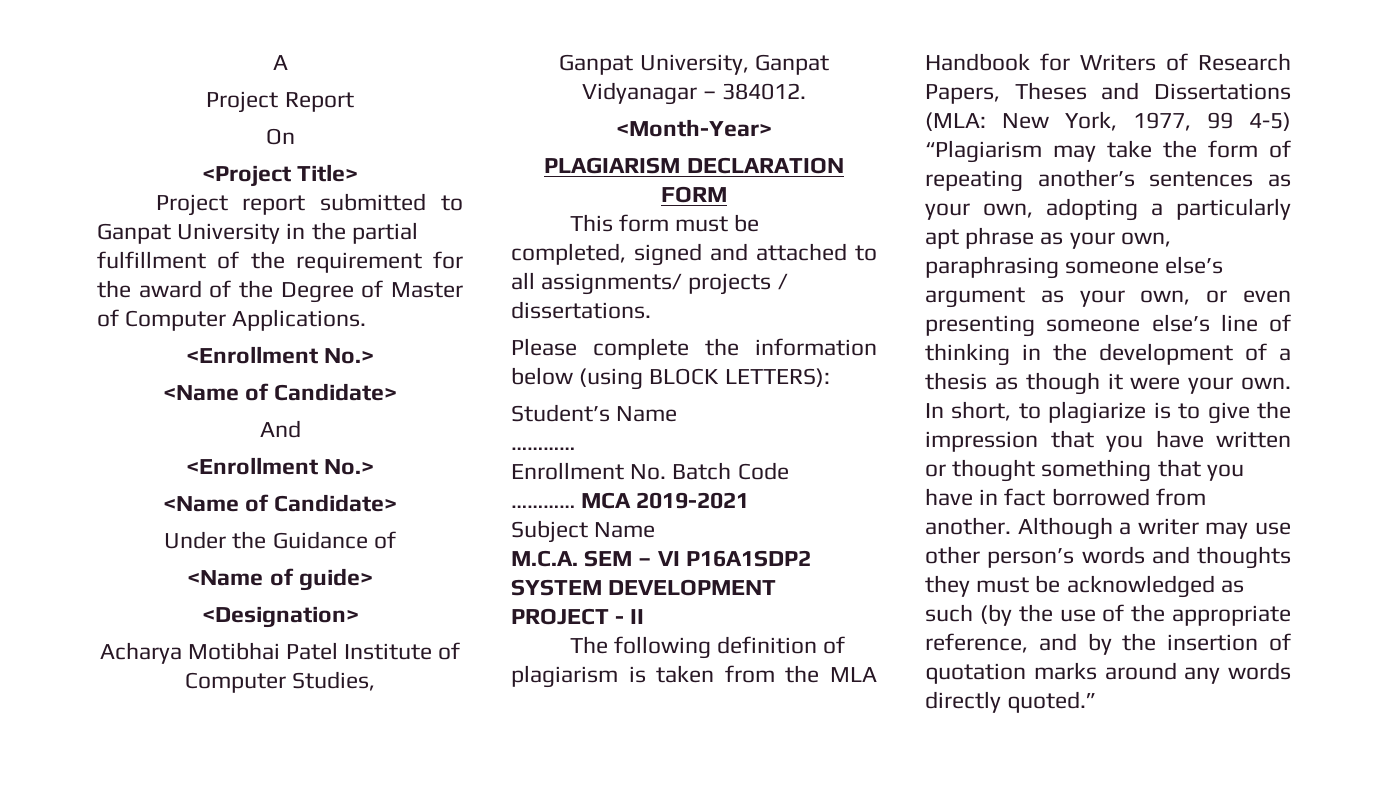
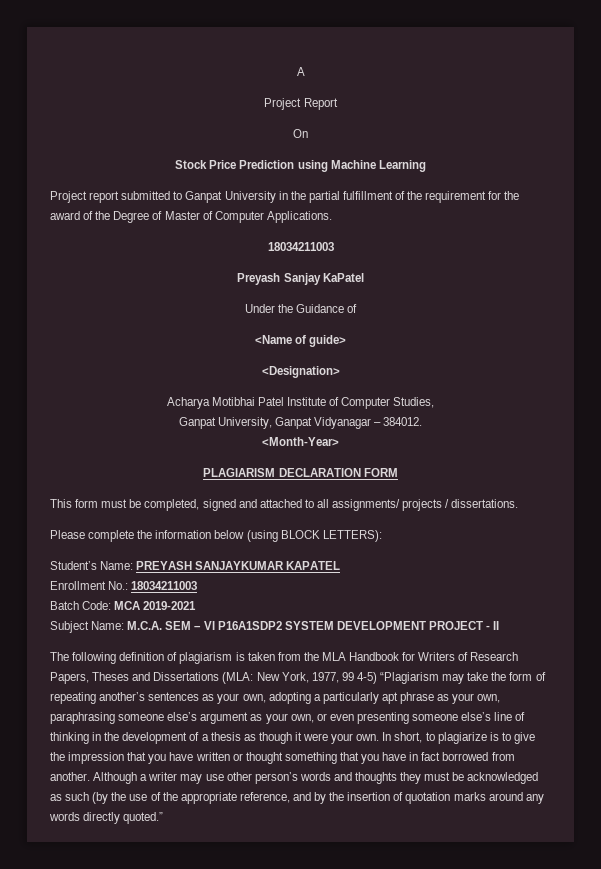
- <Project Title>
+ Stock Price Prediction using Machine Learning
  Project report submitted to Ganpat University in the partial fulfillment of the requirement for the award of the Degree of Master of Computer Applications.
- <Enrollment No.>
- <Name of Candidate>
- And
- <Enrollment No.>
- <Name of Candidate>
+ 18034211003
+ Preyash Sanjay KaPatel
- Student’s Name
- …………
- Enrollment No. Batch Code
- ………… MCA 2019-2021
+ Student’s Name: PREYASH SANJAYKUMAR KAPATEL
+ Enrollment No.: 18034211003
+ Batch Code: MCA 2019-2021
- Subject Name
- M.C.A. SEM – VI P16A1SDP2 SYSTEM DEVELOPMENT PROJECT - II
+ Subject Name: M.C.A. SEM – VI P16A1SDP2 SYSTEM DEVELOPMENT PROJECT - II

